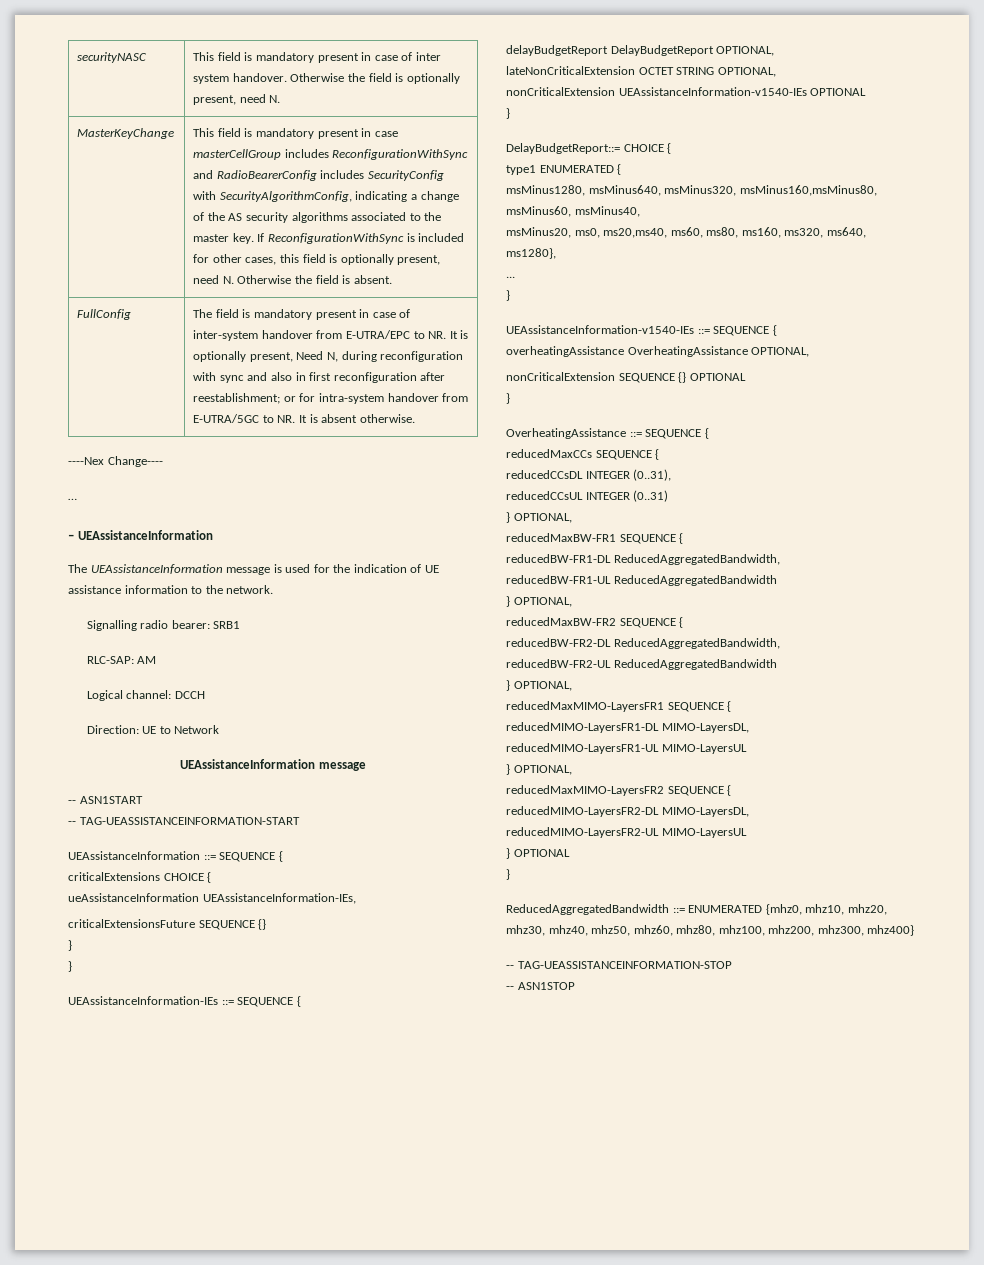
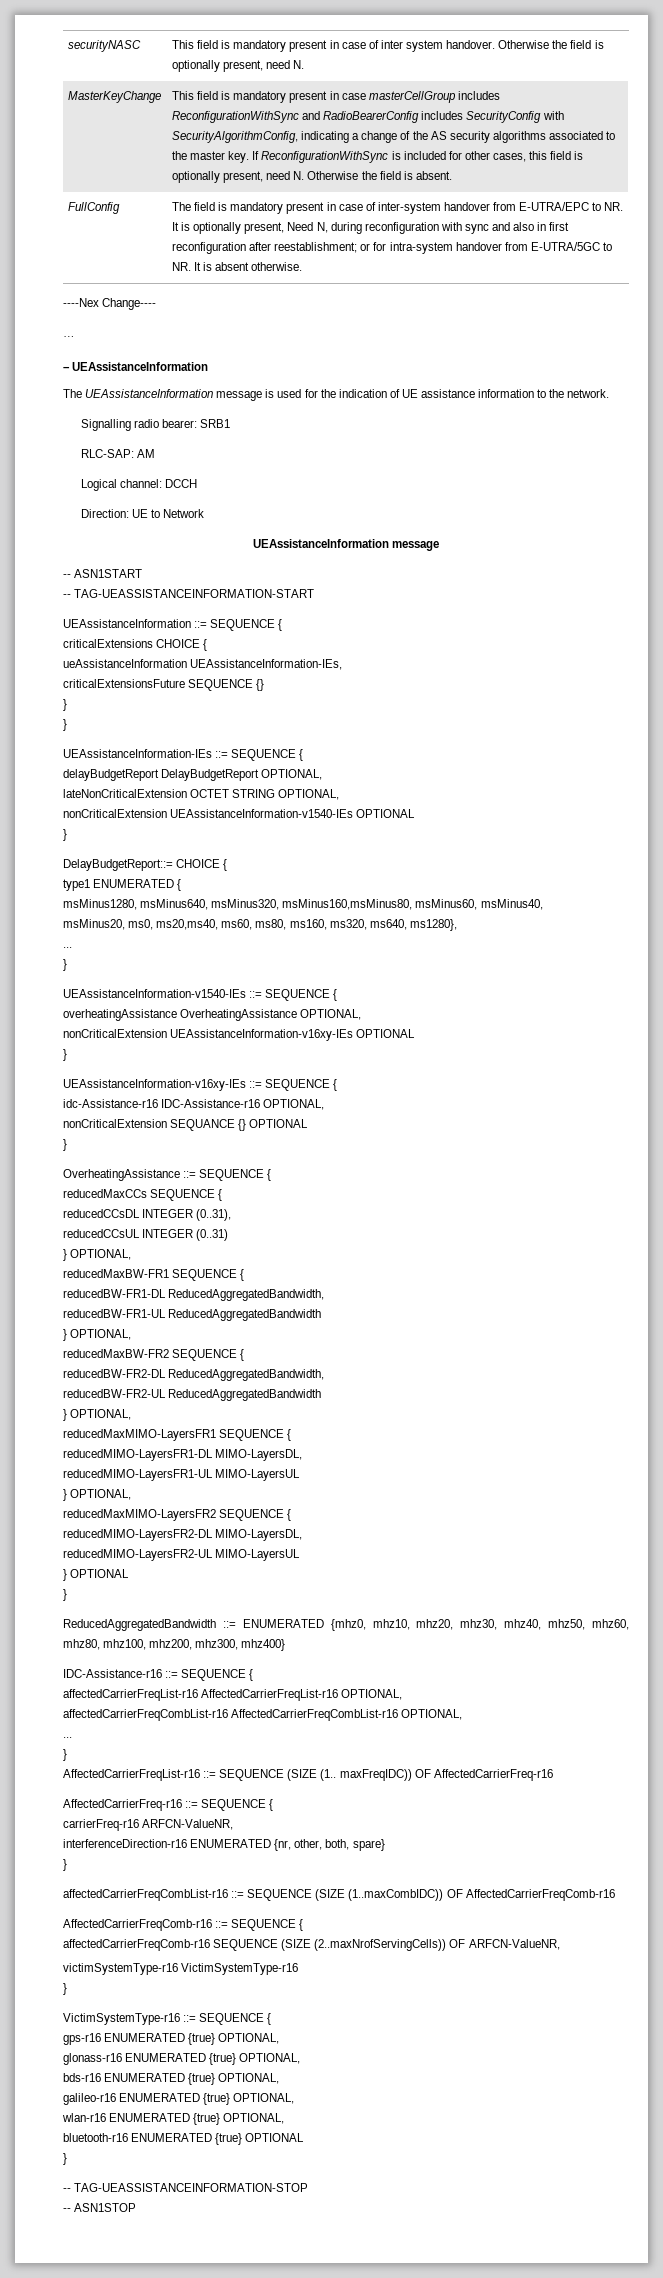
- nonCriticalExtension SEQUENCE {} OPTIONAL
+ nonCriticalExtension UEAssistanceInformation-v16xy-IEs OPTIONAL
+ }
+ UEAssistanceInformation-v16xy-IEs ::= SEQUENCE {
+ idc-Assistance-r16 IDC-Assistance-r16 OPTIONAL,
+ nonCriticalExtension SEQUANCE {} OPTIONAL
+ IDC-Assistance-r16 ::= SEQUENCE {
+ affectedCarrierFreqList-r16 AffectedCarrierFreqList-r16 OPTIONAL,
+ affectedCarrierFreqCombList-r16 AffectedCarrierFreqCombList-r16 OPTIONAL,
+ ...
+ }
+ AffectedCarrierFreqList-r16 ::= SEQUENCE (SIZE (1.. maxFreqIDC)) OF AffectedCarrierFreq-r16
+ AffectedCarrierFreq-r16 ::= SEQUENCE {
+ carrierFreq-r16 ARFCN-ValueNR,
+ interferenceDirection-r16 ENUMERATED {nr, other, both, spare}
+ }
+ affectedCarrierFreqCombList-r16 ::= SEQUENCE (SIZE (1..maxCombIDC)) OF AffectedCarrierFreqComb-r16
+ AffectedCarrierFreqComb-r16 ::= SEQUENCE {
+ affectedCarrierFreqComb-r16 SEQUENCE (SIZE (2..maxNrofServingCells)) OF ARFCN-ValueNR,
+ victimSystemType-r16 VictimSystemType-r16
+ }
+ VictimSystemType-r16 ::= SEQUENCE {
+ gps-r16 ENUMERATED {true} OPTIONAL,
+ glonass-r16 ENUMERATED {true} OPTIONAL,
+ bds-r16 ENUMERATED {true} OPTIONAL,
+ galileo-r16 ENUMERATED {true} OPTIONAL,
+ wlan-r16 ENUMERATED {true} OPTIONAL,
+ bluetooth-r16 ENUMERATED {true} OPTIONAL
+ }

